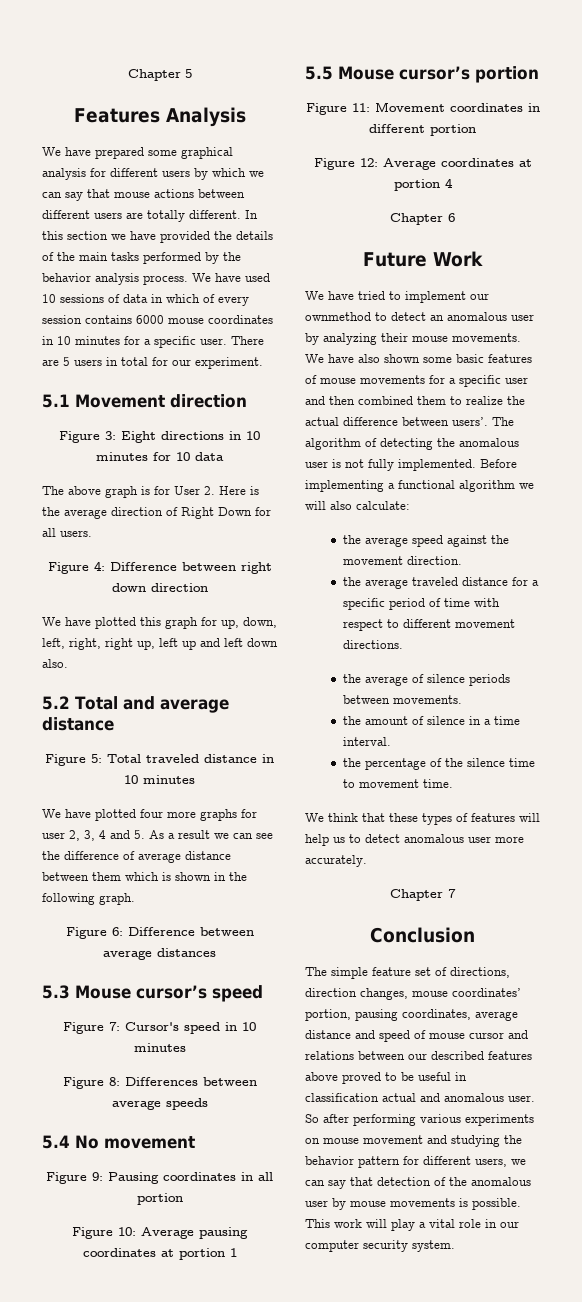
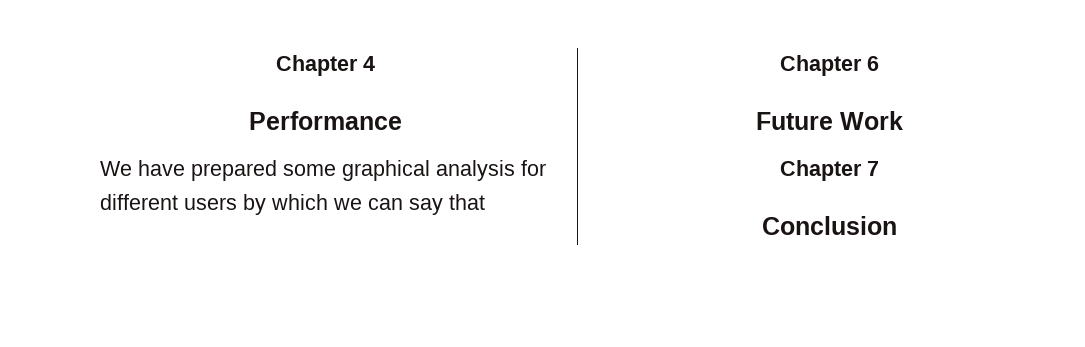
- Chapter 5
- Features Analysis
+ Chapter 4
+ Performance
- We have prepared some graphical analysis for different users by which we can say that mouse actions between different users are totally different. In this section we have provided the details of the main tasks performed by the behavior analysis process. We have used 10 sessions of data in which of every session contains 6000 mouse coordinates in 10 minutes for a specific user. There are 5 users in total for our experiment.
- 5.1 Movement direction
- Figure 3: Eight directions in 10 minutes for 10 data
- The above graph is for User 2. Here is the average direction of Right Down for all users.
- Figure 4: Difference between right down direction
- We have plotted this graph for up, down, left, right, right up, left up and left down also.
- 5.2 Total and average distance
- Figure 5: Total traveled distance in 10 minutes
- We have plotted four more graphs for user 2, 3, 4 and 5. As a result we can see the difference of average distance between them which is shown in the following graph.
- Figure 6: Difference between average distances
- 5.3 Mouse cursor’s speed
- Figure 7: Cursor's speed in 10 minutes
- Figure 8: Differences between average speeds
- 5.4 No movement
- Figure 9: Pausing coordinates in all portion
- Figure 10: Average pausing coordinates at portion 1
- 5.5 Mouse cursor’s portion
- Figure 11: Movement coordinates in different portion
- Figure 12: Average coordinates at portion 4
+ We have prepared some graphical analysis for different users by which we can say that
  Chapter 6
  Future Work
- We have tried to implement our ownmethod to detect an anomalous user by analyzing their mouse movements. We have also shown some basic features of mouse movements for a specific user and then combined them to realize the actual difference between users’. The algorithm of detecting the anomalous user is not fully implemented. Before implementing a functional algorithm we will also calculate:
- the average speed against the movement direction.
- the average traveled distance for a specific period of time with respect to different movement directions.
- the average of silence periods between movements.
- the amount of silence in a time interval.
- the percentage of the silence time to movement time.
- We think that these types of features will help us to detect anomalous user more accurately.
  Chapter 7
  Conclusion
- The simple feature set of directions, direction changes, mouse coordinates’ portion, pausing coordinates, average distance and speed of mouse cursor and relations between our described features above proved to be useful in classification actual and anomalous user. So after performing various experiments on mouse movement and studying the behavior pattern for different users, we can say that detection of the anomalous user by mouse movements is possible. This work will play a vital role in our computer security system.

